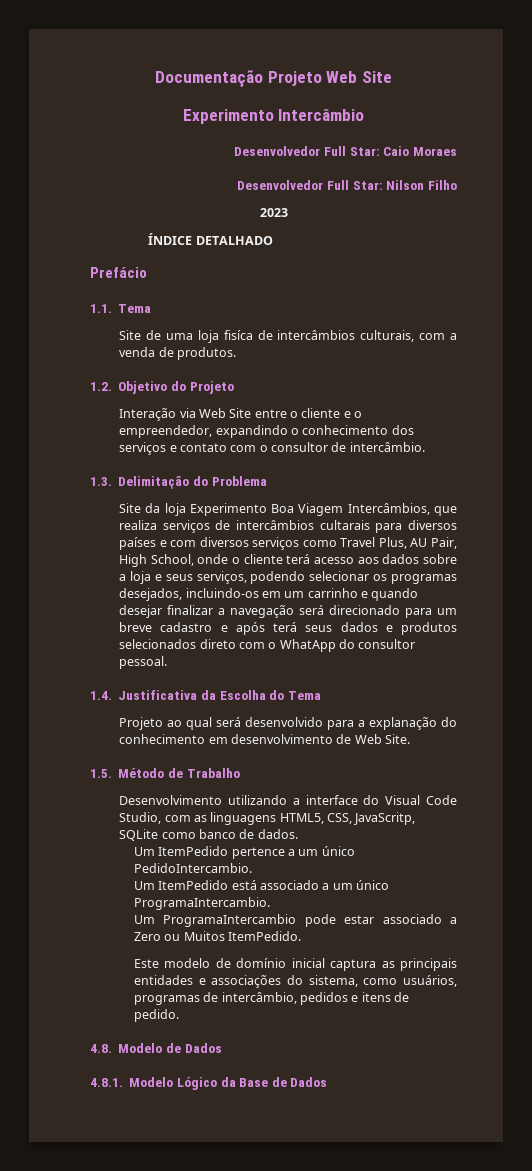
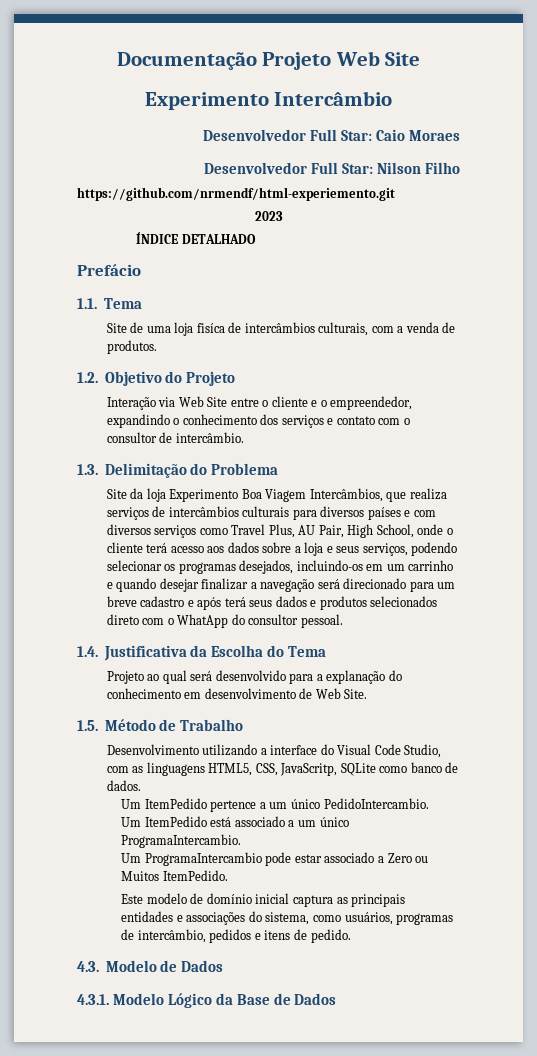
+ https://github.com/nrmendf/html-experiemento.git
- Site da loja Experimento Boa Viagem Intercâmbios, que realiza serviços de intercâmbios cultarais para diversos países e com diversos serviços como Travel Plus, AU Pair, High School, onde o cliente terá acesso aos dados sobre a loja e seus serviços, podendo selecionar os programas desejados, incluindo-os em um carrinho e quando desejar finalizar a navegação será direcionado para um breve cadastro e após terá seus dados e produtos selecionados direto com o WhatApp do consultor pessoal.
+ Site da loja Experimento Boa Viagem Intercâmbios, que realiza serviços de intercâmbios culturais para diversos países e com diversos serviços como Travel Plus, AU Pair, High School, onde o cliente terá acesso aos dados sobre a loja e seus serviços, podendo selecionar os programas desejados, incluindo-os em um carrinho e quando desejar finalizar a navegação será direcionado para um breve cadastro e após terá seus dados e produtos selecionados direto com o WhatApp do consultor pessoal.
- 4.8. Modelo de Dados
+ 4.3. Modelo de Dados
- 4.8.1. Modelo Lógico da Base de Dados
+ 4.3.1. Modelo Lógico da Base de Dados

